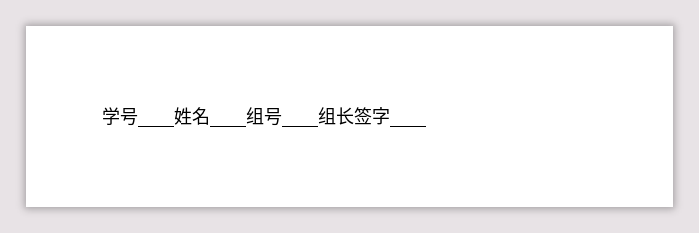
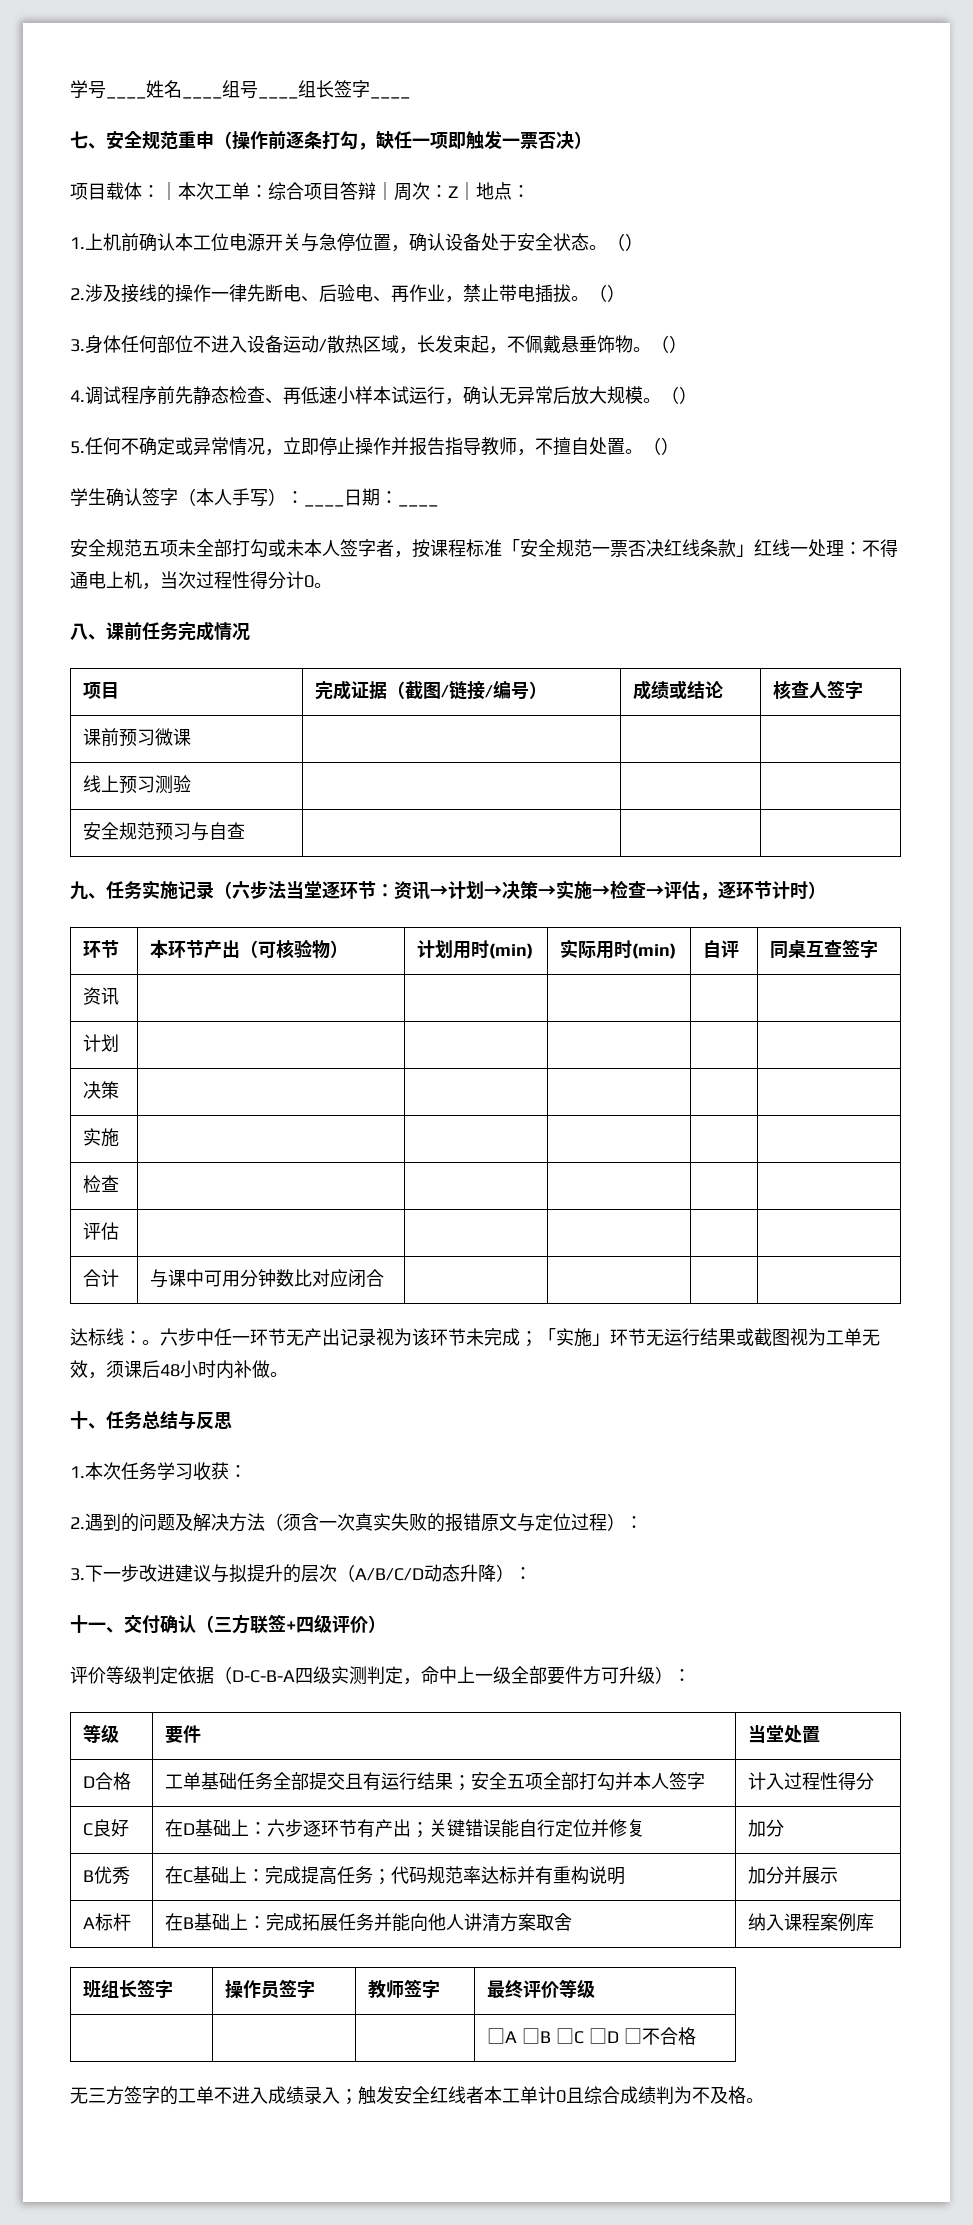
+ 七、安全规范重申（操作前逐条打勾，缺任一项即触发一票否决）
+ 项目载体：｜本次工单：综合项目答辩｜周次：Z｜地点：
+ 1.上机前确认本工位电源开关与急停位置，确认设备处于安全状态。（）
+ 2.涉及接线的操作一律先断电、后验电、再作业，禁止带电插拔。（）
+ 3.身体任何部位不进入设备运动/散热区域，长发束起，不佩戴悬垂饰物。（）
+ 4.调试程序前先静态检查、再低速小样本试运行，确认无异常后放大规模。（）
+ 5.任何不确定或异常情况，立即停止操作并报告指导教师，不擅自处置。（）
+ 学生确认签字（本人手写）：____日期：____
+ 安全规范五项未全部打勾或未本人签字者，按课程标准「安全规范一票否决红线条款」红线一处理：不得通电上机，当次过程性得分计0。
+ 八、课前任务完成情况
+ 项目 | 完成证据（截图/链接/编号） | 成绩或结论 | 核查人签字
+ 课前预习微课 | | |
+ 线上预习测验 | | |
+ 安全规范预习与自查 | | |
+ 九、任务实施记录（六步法当堂逐环节：资讯→计划→决策→实施→检查→评估，逐环节计时）
+ 环节 | 本环节产出（可核验物） | 计划用时(min) | 实际用时(min) | 自评 | 同桌互查签字
+ 资讯 | | | | |
+ 计划 | | | | |
+ 决策 | | | | |
+ 实施 | | | | |
+ 检查 | | | | |
+ 评估 | | | | |
+ 合计 | 与课中可用分钟数比对应闭合 | | | |
+ 达标线：。六步中任一环节无产出记录视为该环节未完成；「实施」环节无运行结果或截图视为工单无效，须课后48小时内补做。
+ 十、任务总结与反思
+ 1.本次任务学习收获：
+ 2.遇到的问题及解决方法（须含一次真实失败的报错原文与定位过程）：
+ 3.下一步改进建议与拟提升的层次（A/B/C/D动态升降）：
+ 十一、交付确认（三方联签+四级评价）
+ 评价等级判定依据（D-C-B-A四级实测判定，命中上一级全部要件方可升级）：
+ 等级 | 要件 | 当堂处置
+ D合格 | 工单基础任务全部提交且有运行结果；安全五项全部打勾并本人签字 | 计入过程性得分
+ C良好 | 在D基础上：六步逐环节有产出；关键错误能自行定位并修复 | 加分
+ B优秀 | 在C基础上：完成提高任务；代码规范率达标并有重构说明 | 加分并展示
+ A标杆 | 在B基础上：完成拓展任务并能向他人讲清方案取舍 | 纳入课程案例库
+ 班组长签字 | 操作员签字 | 教师签字 | 最终评价等级
+ | | | □A □B □C □D □不合格
+ 无三方签字的工单不进入成绩录入；触发安全红线者本工单计0且综合成绩判为不及格。

